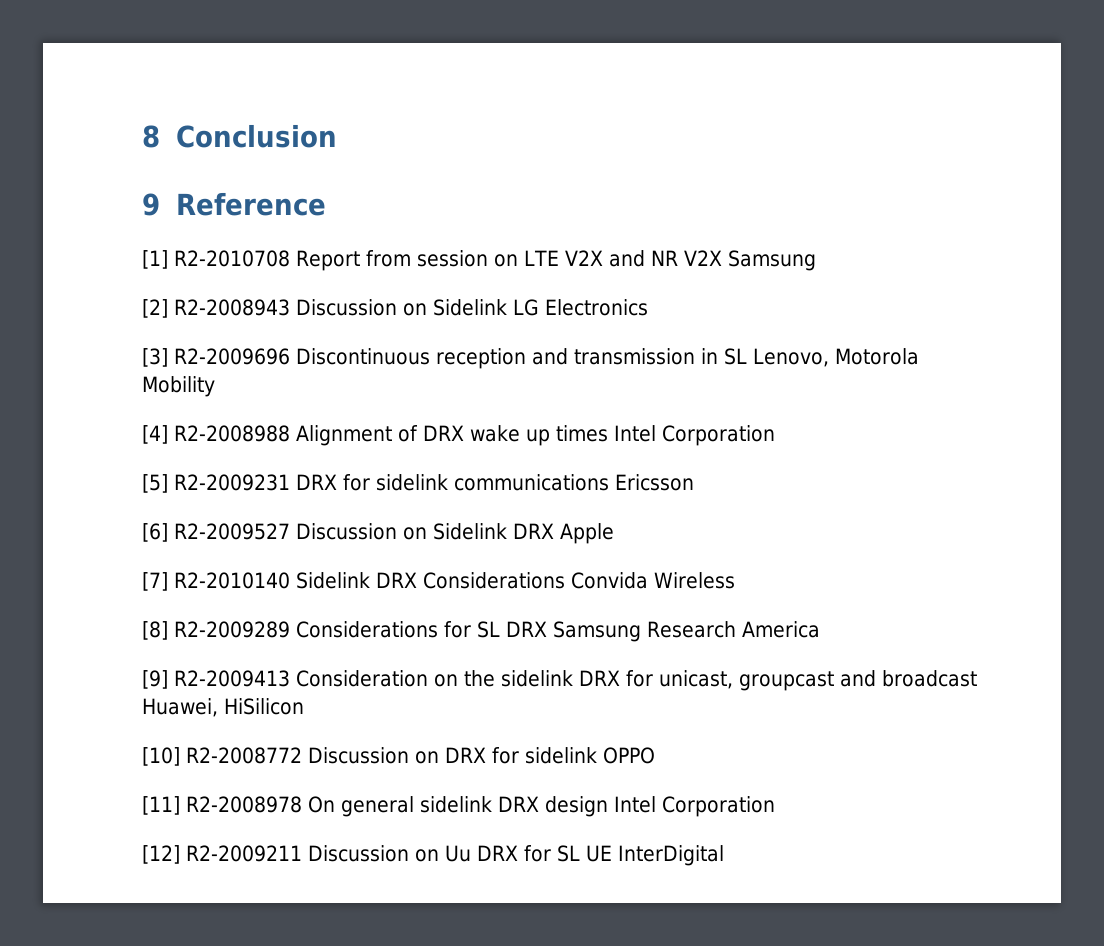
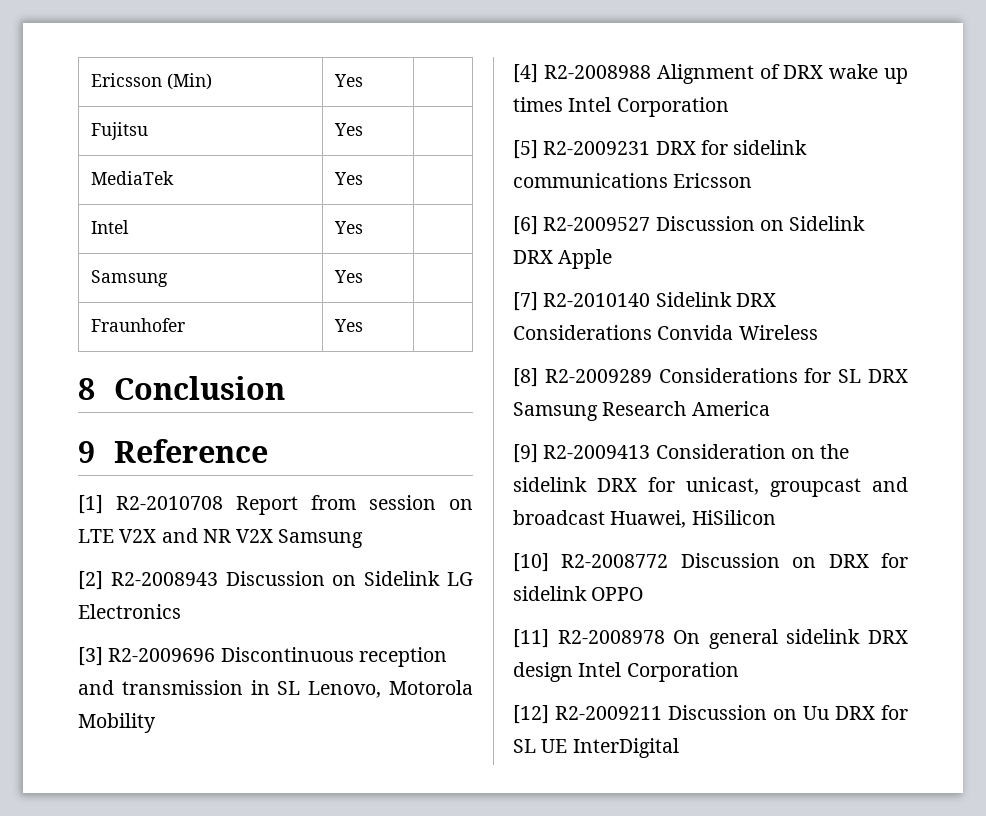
+ Ericsson (Min) | Yes |
+ Fujitsu | Yes |
+ MediaTek | Yes |
+ Intel | Yes |
+ Samsung | Yes |
+ Fraunhofer | Yes |

